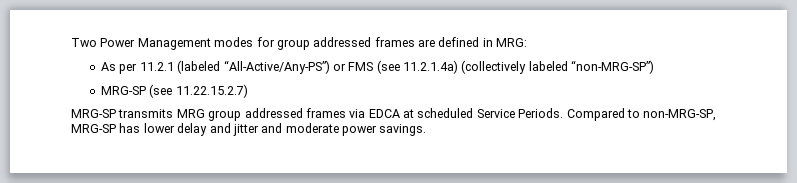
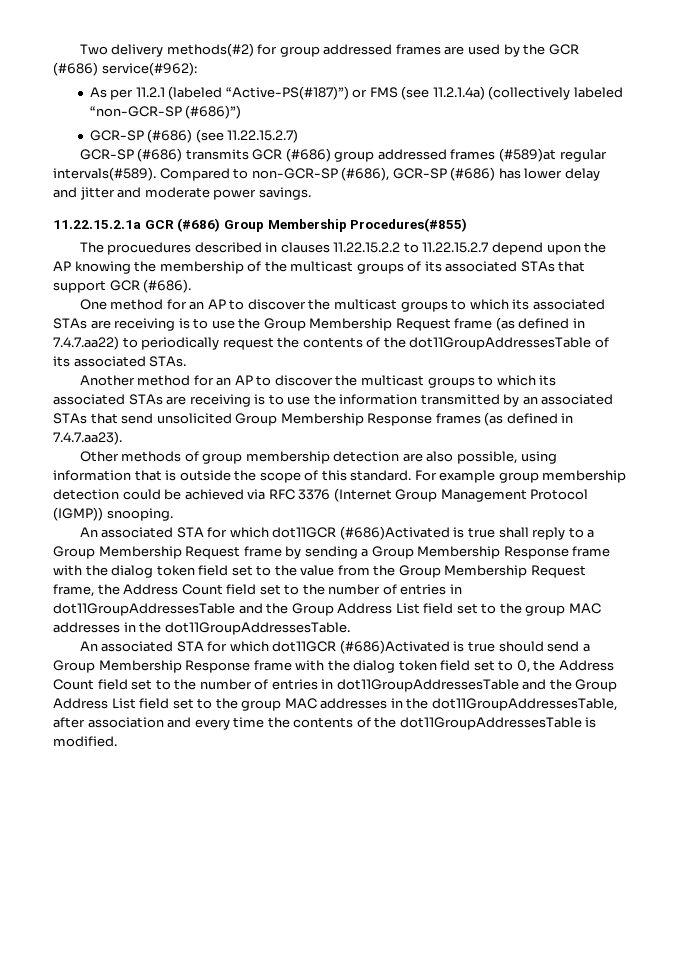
- Two Power Management modes for group addressed frames are defined in MRG:
+ Two delivery methods(#2) for group addressed frames are used by the GCR (#686) service(#962):
- As per 11.2.1 (labeled “All-Active/Any-PS”) or FMS (see 11.2.1.4a) (collectively labeled “non-MRG-SP”)
- MRG-SP (see 11.22.15.2.7)
- MRG-SP transmits MRG group addressed frames via EDCA at scheduled Service Periods. Compared to non-MRG-SP, MRG-SP has lower delay and jitter and moderate power savings.
+ As per 11.2.1 (labeled “Active-PS(#187)”) or FMS (see 11.2.1.4a) (collectively labeled “non-GCR-SP (#686)”)
+ GCR-SP (#686) (see 11.22.15.2.7)
+ GCR-SP (#686) transmits GCR (#686) group addressed frames (#589)at regular intervals(#589). Compared to non-GCR-SP (#686), GCR-SP (#686) has lower delay and jitter and moderate power savings.
+ 11.22.15.2.1a GCR (#686) Group Membership Procedures(#855)
+ The procuedures described in clauses 11.22.15.2.2 to 11.22.15.2.7 depend upon the AP knowing the membership of the multicast groups of its associated STAs that support GCR (#686).
+ One method for an AP to discover the multicast groups to which its associated STAs are receiving is to use the Group Membership Request frame (as defined in 7.4.7.aa22) to periodically request the contents of the dot11GroupAddressesTable of its associated STAs.
+ Another method for an AP to discover the multicast groups to which its associated STAs are receiving is to use the information transmitted by an associated STAs that send unsolicited Group Membership Response frames (as defined in 7.4.7.aa23).
+ Other methods of group membership detection are also possible, using information that is outside the scope of this standard. For example group membership detection could be achieved via RFC 3376 (Internet Group Management Protocol (IGMP)) snooping.
+ An associated STA for which dot11GCR (#686)Activated is true shall reply to a Group Membership Request frame by sending a Group Membership Response frame with the dialog token field set to the value from the Group Membership Request frame, the Address Count field set to the number of entries in dot11GroupAddressesTable and the Group Address List field set to the group MAC addresses in the dot11GroupAddressesTable.
+ An associated STA for which dot11GCR (#686)Activated is true should send a Group Membership Response frame with the dialog token field set to 0, the Address Count field set to the number of entries in dot11GroupAddressesTable and the Group Address List field set to the group MAC addresses in the dot11GroupAddressesTable, after association and every time the contents of the dot11GroupAddressesTable is modified.

